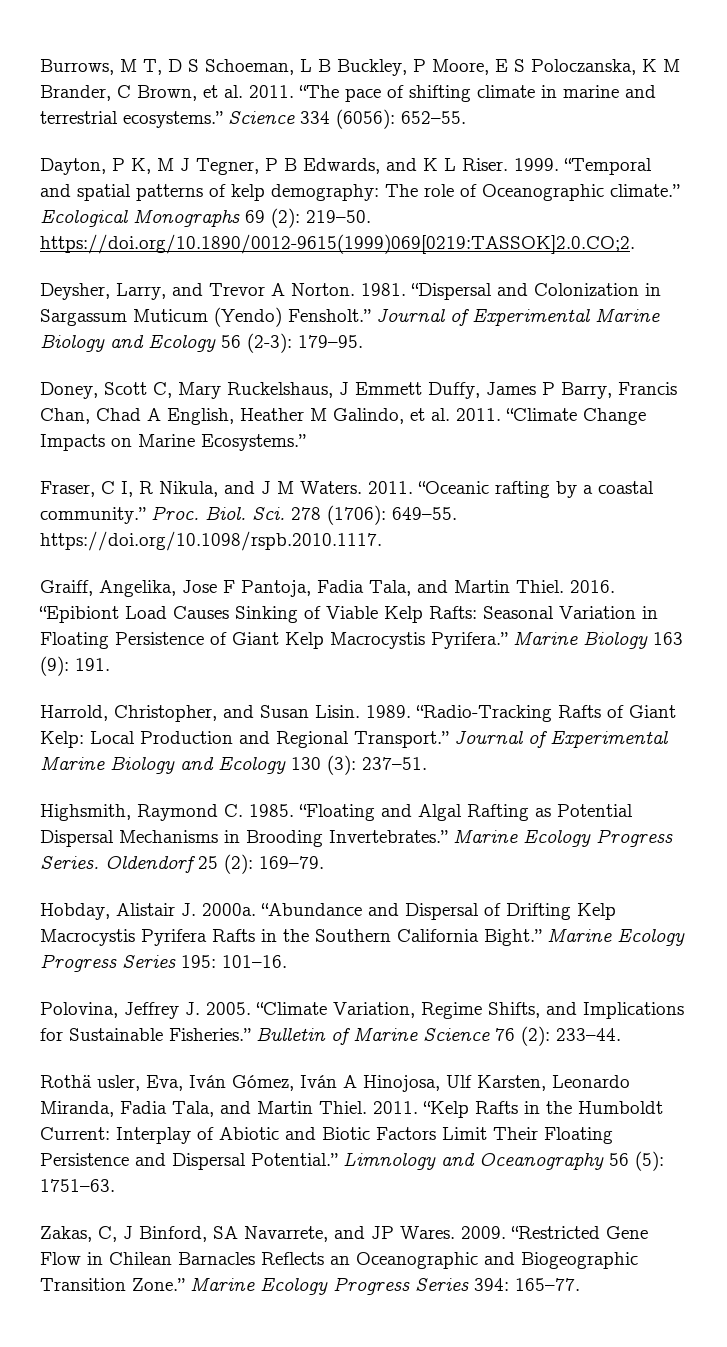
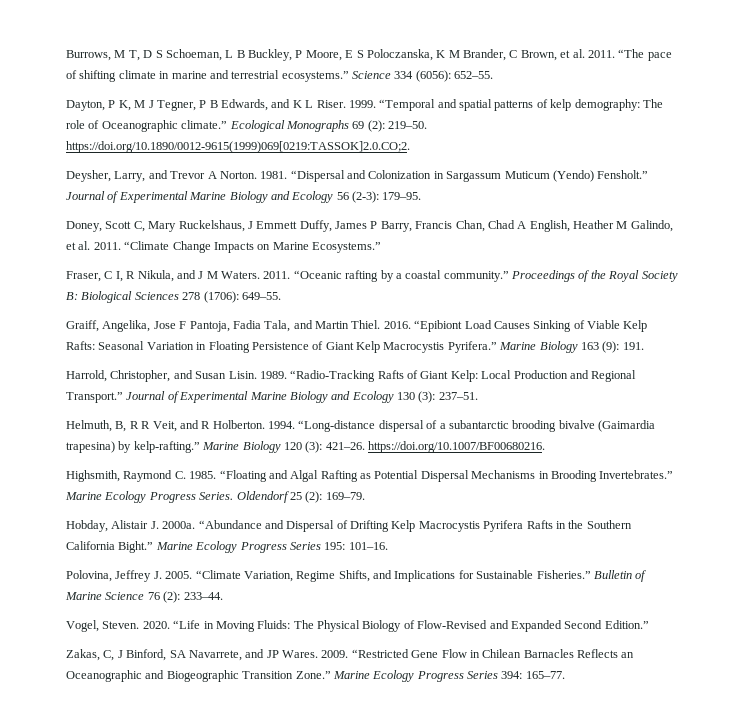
- Proc. Biol. Sci. 278 (1706): 649–55. https://doi.org/10.1098/rspb.2010.1117.
+ Proceedings of the Royal Society B: Biological Sciences 278 (1706): 649–55.
+ Helmuth, B, R R Veit, and R Holberton. 1994. “Long-distance dispersal of a subantarctic brooding bivalve (Gaimardia trapesina) by kelp-rafting.” Marine Biology 120 (3): 421–26. https://doi.org/10.1007/BF00680216.
- Rothä usler, Eva, Iván Gómez, Iván A Hinojosa, Ulf Karsten, Leonardo Miranda, Fadia Tala, and Martin Thiel. 2011. “Kelp Rafts in the Humboldt Current: Interplay of Abiotic and Biotic Factors Limit Their Floating Persistence and Dispersal Potential.” Limnology and Oceanography 56 (5): 1751–63.
+ Vogel, Steven. 2020. “Life in Moving Fluids: The Physical Biology of Flow-Revised and Expanded Second Edition.”

